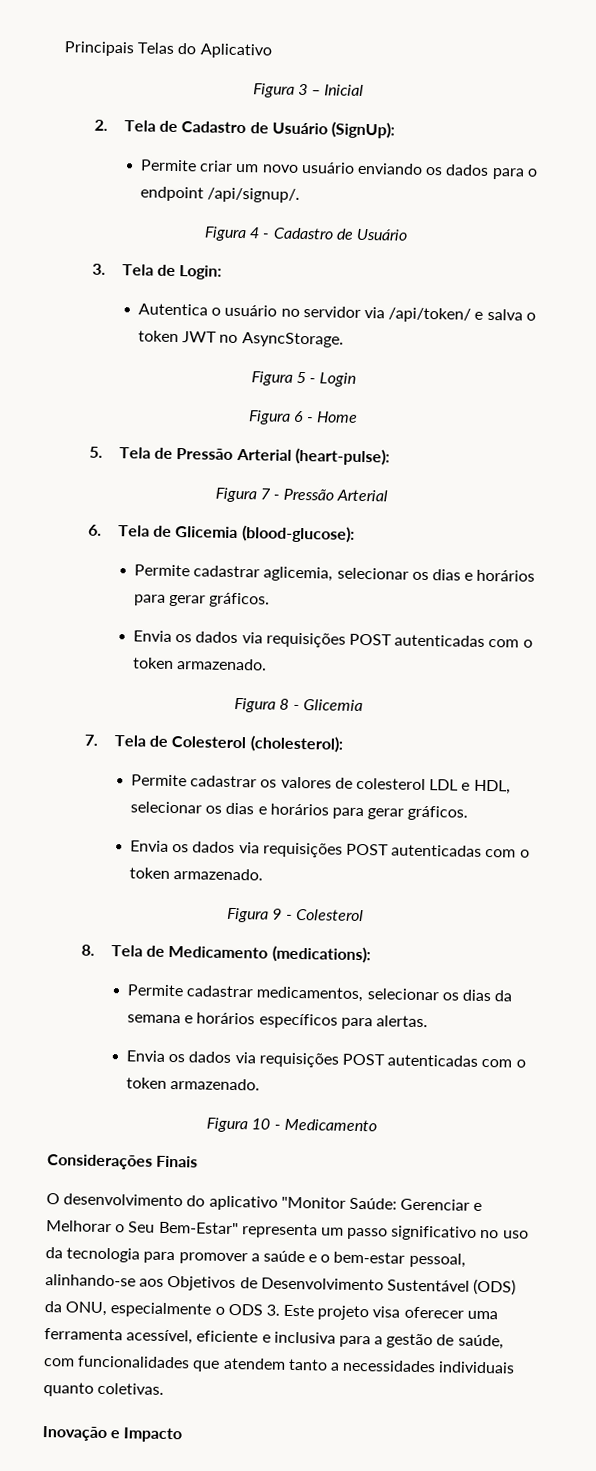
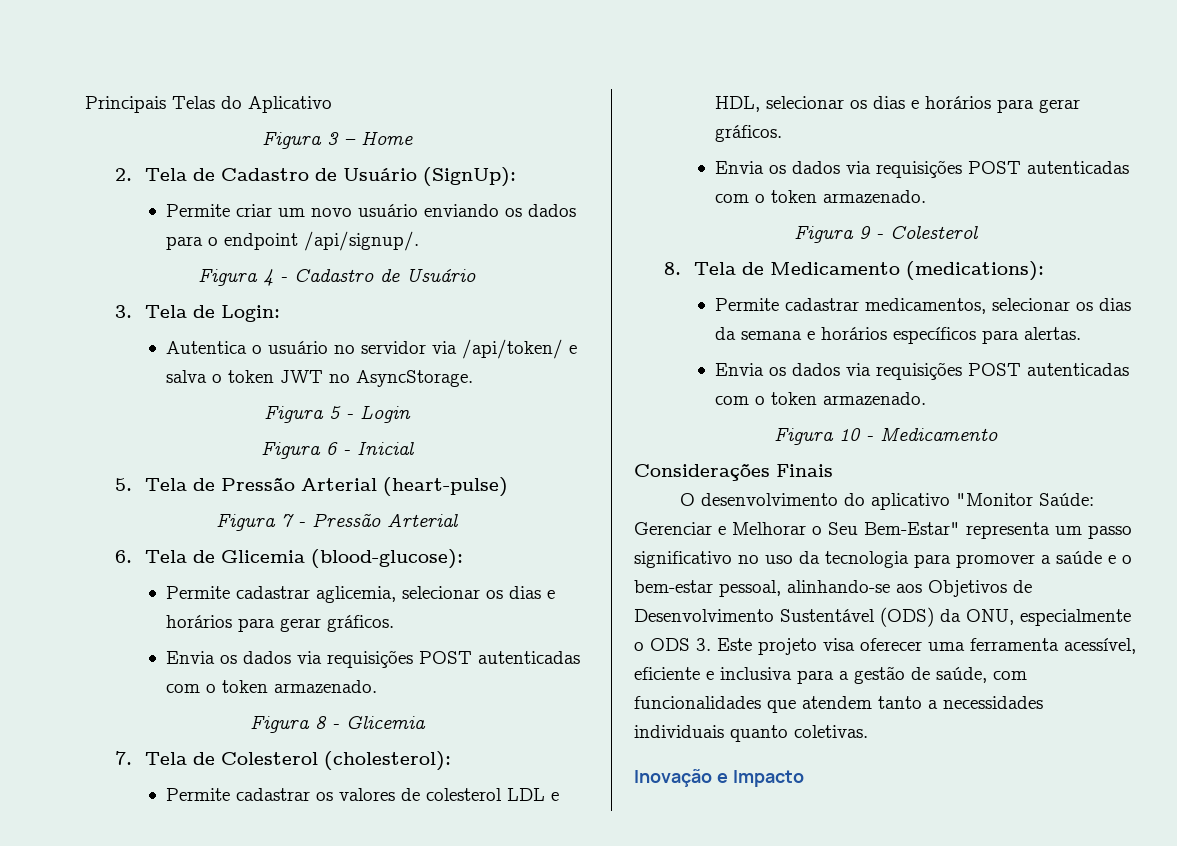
- Figura 3 – Inicial
+ Figura 3 – Home
- Figura 6 - Home
+ Figura 6 - Inicial
- 5. Tela de Pressão Arterial (heart-pulse):
+ 5. Tela de Pressão Arterial (heart-pulse)

